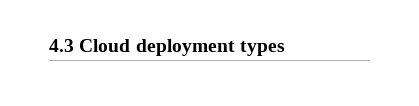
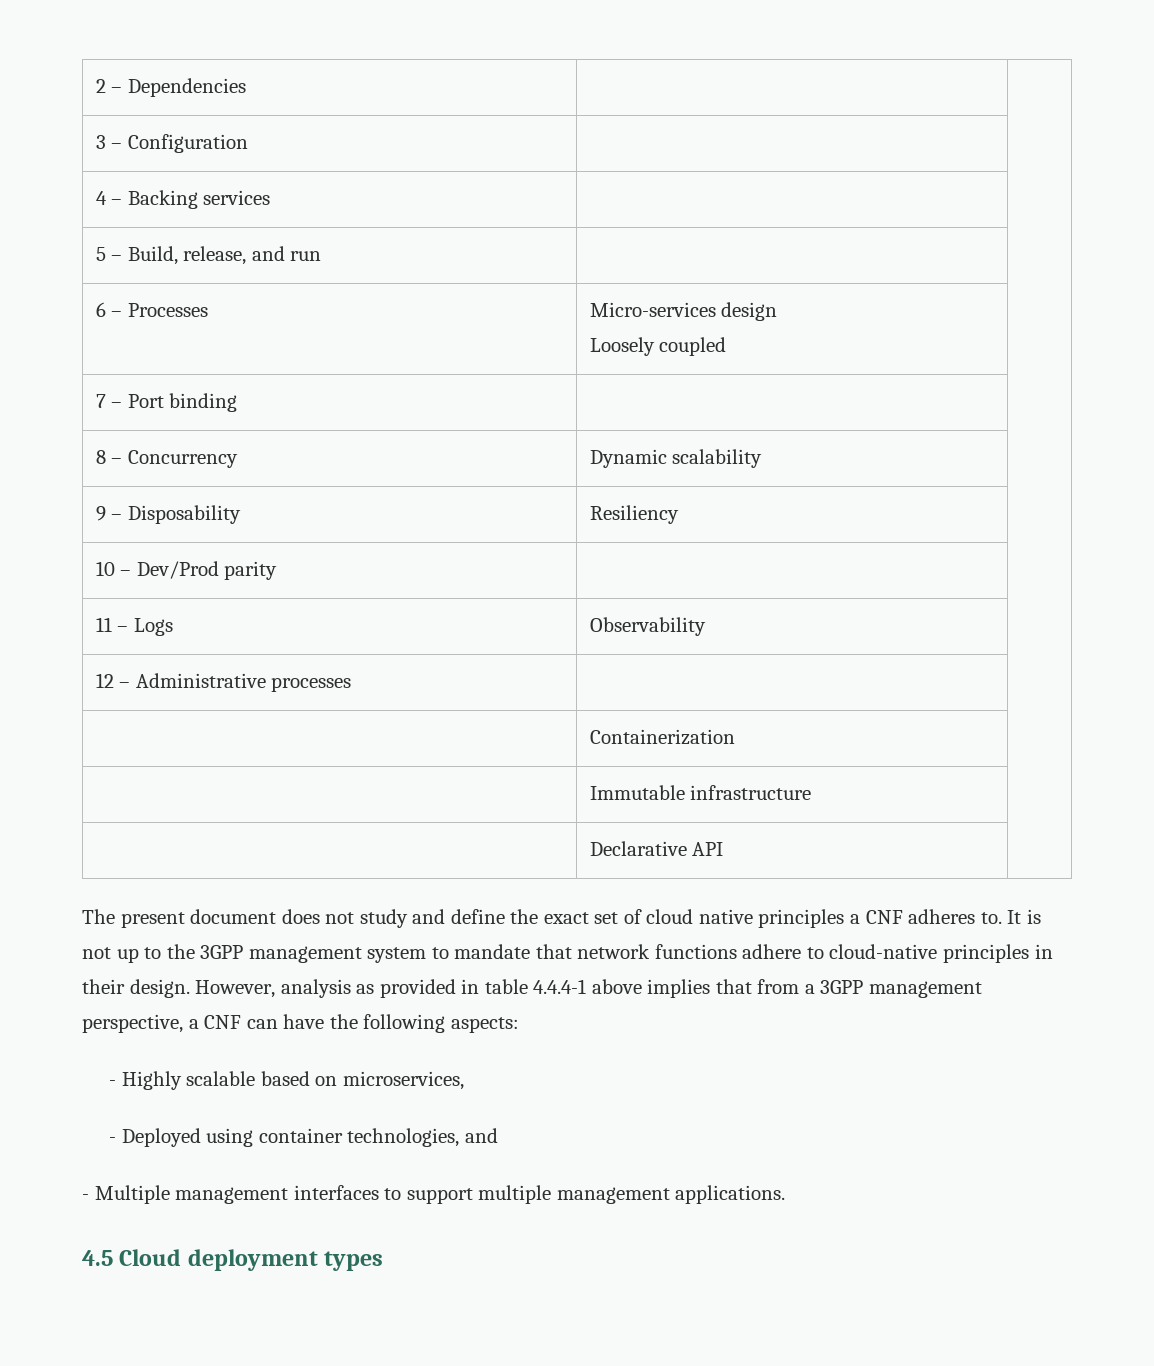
- 4.3 Cloud deployment types
+ 2 – Dependencies | |
+ 3 – Configuration | |
+ 4 – Backing services | |
+ 5 – Build, release, and run | |
+ 6 – Processes | Micro-services design
+ Loosely coupled |
+ 7 – Port binding | |
+ 8 – Concurrency | Dynamic scalability |
+ 9 – Disposability | Resiliency |
+ 10 – Dev/Prod parity | |
+ 11 – Logs | Observability |
+ 12 – Administrative processes | |
+ | Containerization |
+ | Immutable infrastructure |
+ | Declarative API |
+ The present document does not study and define the exact set of cloud native principles a CNF adheres to. It is not up to the 3GPP management system to mandate that network functions adhere to cloud-native principles in their design. However, analysis as provided in table 4.4.4-1 above implies that from a 3GPP management perspective, a CNF can have the following aspects:
+ - Highly scalable based on microservices,
+ - Deployed using container technologies, and
+ - Multiple management interfaces to support multiple management applications.
+ 4.5 Cloud deployment types

